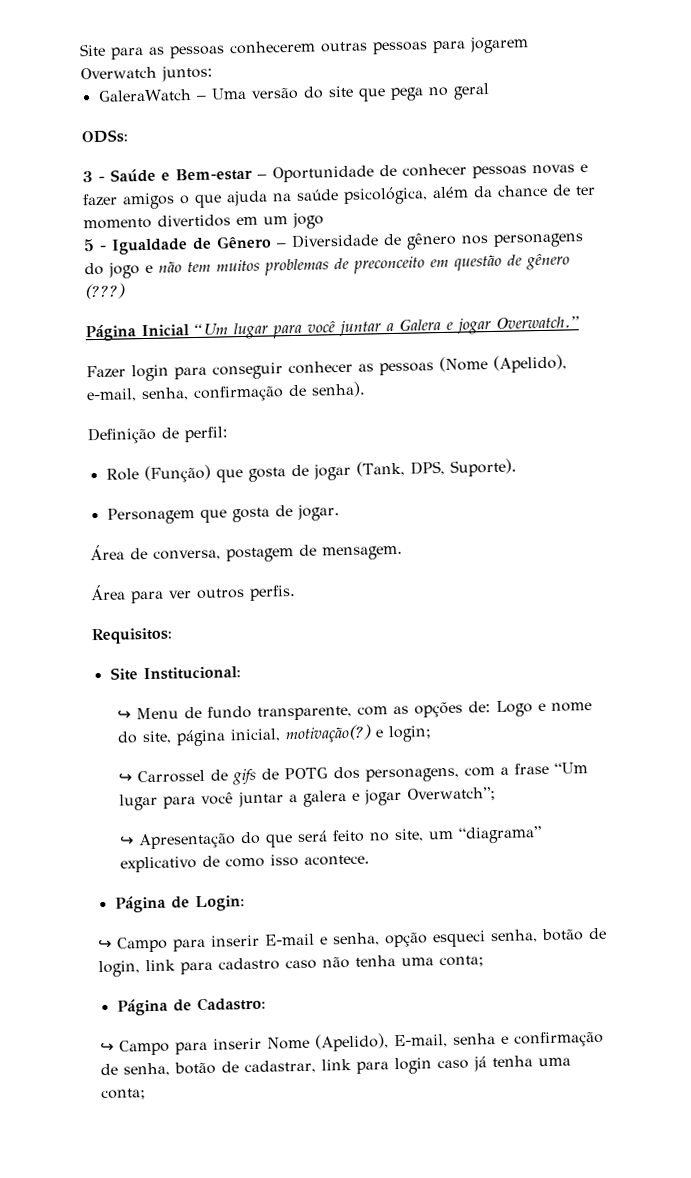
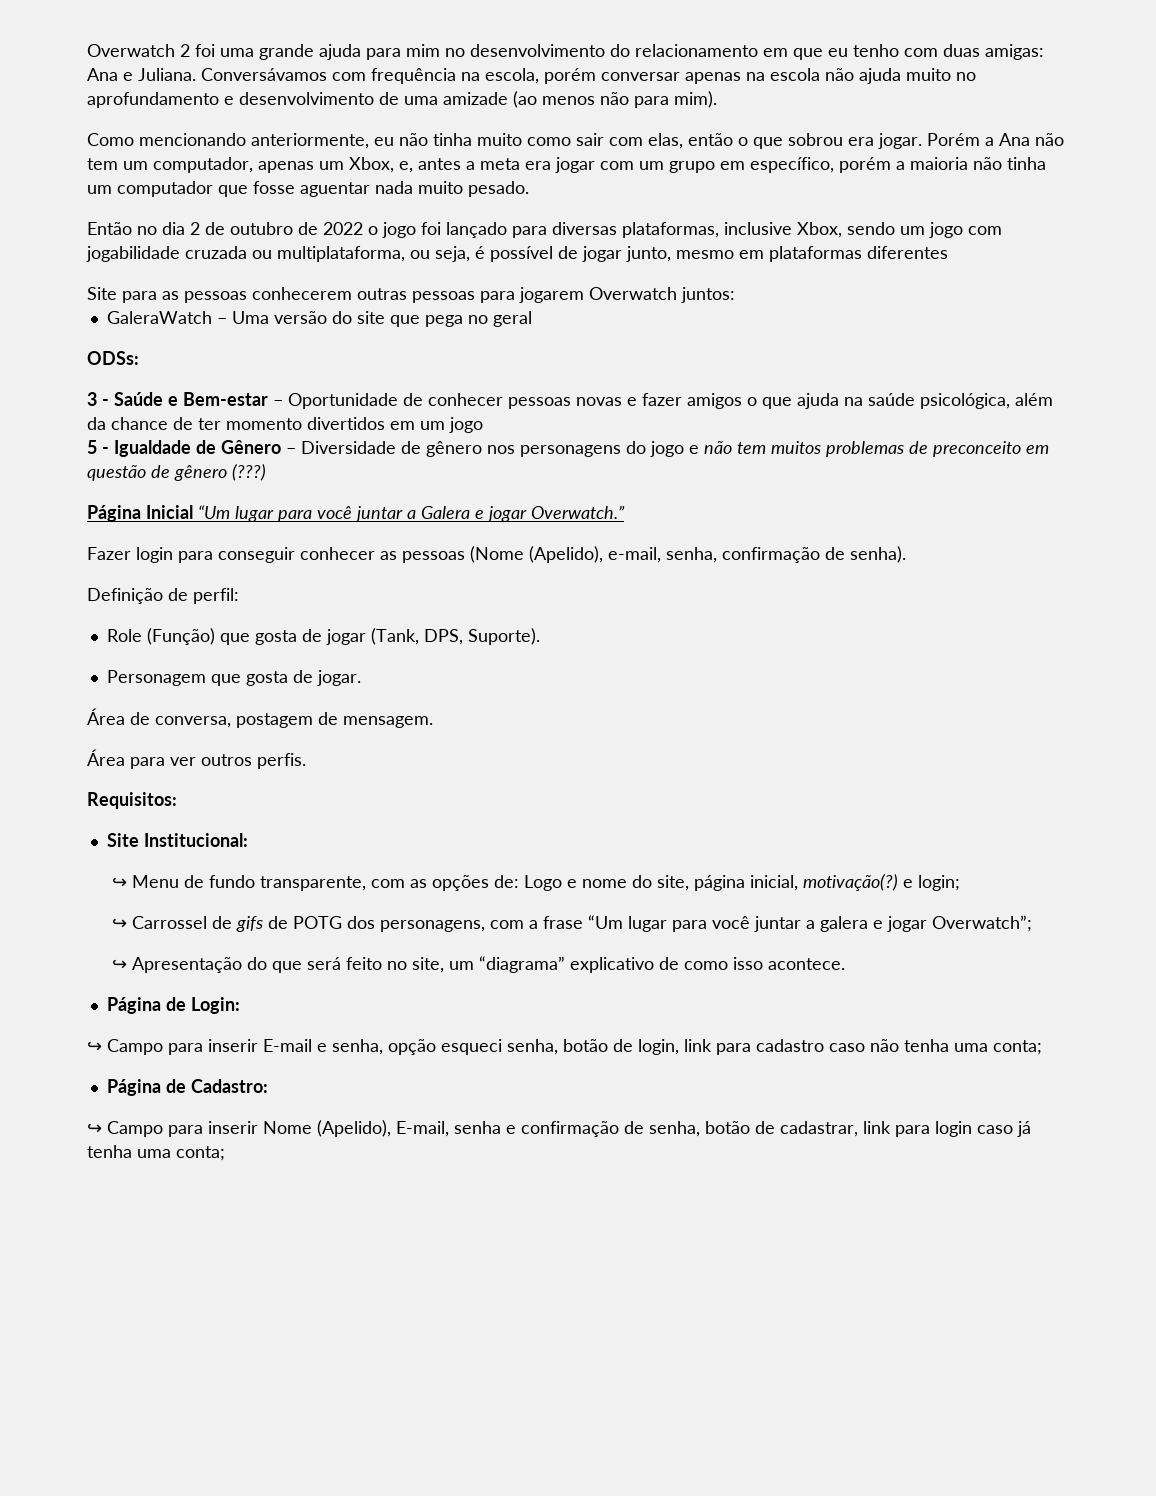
+ Overwatch 2 foi uma grande ajuda para mim no desenvolvimento do relacionamento em que eu tenho com duas amigas: Ana e Juliana. Conversávamos com frequência na escola, porém conversar apenas na escola não ajuda muito no aprofundamento e desenvolvimento de uma amizade (ao menos não para mim).
+ Como mencionando anteriormente, eu não tinha muito como sair com elas, então o que sobrou era jogar. Porém a Ana não tem um computador, apenas um Xbox, e, antes a meta era jogar com um grupo em específico, porém a maioria não tinha um computador que fosse aguentar nada muito pesado.
+ Então no dia 2 de outubro de 2022 o jogo foi lançado para diversas plataformas, inclusive Xbox, sendo um jogo com jogabilidade cruzada ou multiplataforma, ou seja, é possível de jogar junto, mesmo em plataformas diferentes

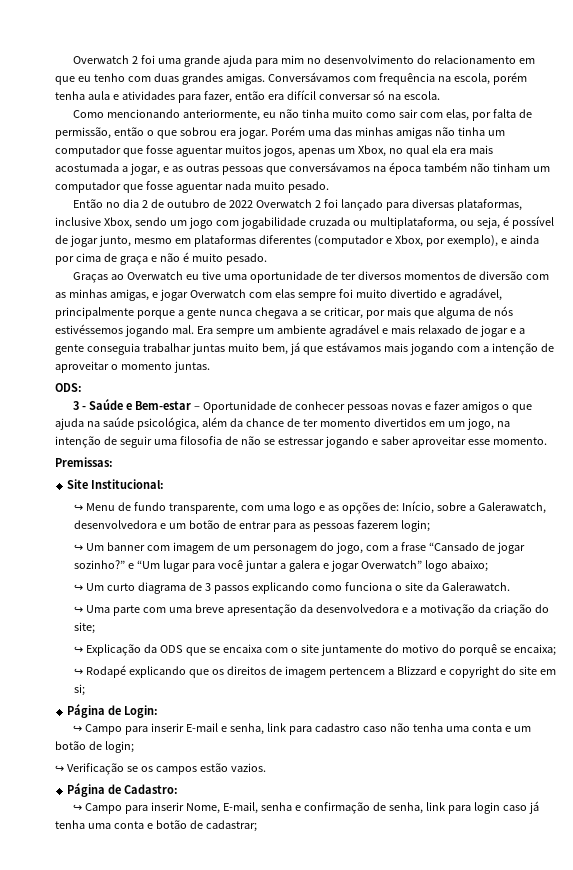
- Overwatch 2 foi uma grande ajuda para mim no desenvolvimento do relacionamento em que eu tenho com duas amigas: Ana e Juliana.
+ Overwatch 2 foi uma grande ajuda para mim no desenvolvimento do relacionamento em que eu tenho com duas grandes amigas.
- Conversávamos com frequência na escola, porém conversar apenas na escola não ajuda muito no aprofundamento e desenvolvimento de uma amizade (ao menos não para mim).
+ Conversávamos com frequência na escola, porém tenha aula e atividades para fazer, então era difícil conversar só na escola.
- Como mencionando anteriormente, eu não tinha muito como sair com elas, então o que sobrou era jogar.
+ Como mencionando anteriormente, eu não tinha muito como sair com elas, por falta de permissão, então o que sobrou era jogar.
- Porém a Ana não tem um computador, apenas um Xbox, e, antes a meta era jogar com um grupo em específico, porém a maioria não tinha um computador que fosse aguentar nada muito pesado.
+ Porém uma das minhas amigas não tinha um computador que fosse aguentar muitos jogos, apenas um Xbox, no qual ela era mais acostumada a jogar, e as outras pessoas que conversávamos na época também não tinham um computador que fosse aguentar nada muito pesado.
- Então no dia 2 de outubro de 2022 o jogo foi lançado para diversas plataformas, inclusive Xbox, sendo um jogo com jogabilidade cruzada ou multiplataforma, ou seja, é possível de jogar junto, mesmo em plataformas diferentes
- Site para as pessoas conhecerem outras pessoas para jogarem Overwatch juntos:
- GaleraWatch – Uma versão do site que pega no geral
- ODSs:
+ Então no dia 2 de outubro de 2022 Overwatch 2 foi lançado para diversas plataformas, inclusive Xbox, sendo um jogo com jogabilidade cruzada ou multiplataforma, ou seja, é possível de jogar junto, mesmo em plataformas diferentes (computador e Xbox, por exemplo), e ainda por cima de graça e não é muito pesado.
+ Graças ao Overwatch eu tive uma oportunidade de ter diversos momentos de diversão com as minhas amigas, e jogar Overwatch com elas sempre foi muito divertido e agradável, principalmente porque a gente nunca chegava a se criticar, por mais que alguma de nós estivéssemos jogando mal. Era sempre um ambiente agradável e mais relaxado de jogar e a gente conseguia trabalhar juntas muito bem, já que estávamos mais jogando com a intenção de aproveitar o momento juntas.
+ ODS:
- 3 - Saúde e Bem-estar – Oportunidade de conhecer pessoas novas e fazer amigos o que ajuda na saúde psicológica, além da chance de ter momento divertidos em um jogo
- 5 - Igualdade de Gênero – Diversidade de gênero nos personagens do jogo e não tem muitos problemas de preconceito em questão de gênero (???)
- Página Inicial “Um lugar para você juntar a Galera e jogar Overwatch.”
- Fazer login para conseguir conhecer as pessoas (Nome (Apelido), e-mail, senha, confirmação de senha).
- Definição de perfil:
- Role (Função) que gosta de jogar (Tank, DPS, Suporte).
- Personagem que gosta de jogar.
- Área de conversa, postagem de mensagem.
- Área para ver outros perfis.
- Requisitos:
+ 3 - Saúde e Bem-estar – Oportunidade de conhecer pessoas novas e fazer amigos o que ajuda na saúde psicológica, além da chance de ter momento divertidos em um jogo, na intenção de seguir uma filosofia de não se estressar jogando e saber aproveitar esse momento.
+ Premissas:
- ↪ Menu de fundo transparente, com as opções de: Logo e nome do site, página inicial, motivação(?) e login;
- ↪ Carrossel de gifs de POTG dos personagens, com a frase “Um lugar para você juntar a galera e jogar Overwatch”;
- ↪ Apresentação do que será feito no site, um “diagrama” explicativo de como isso acontece.
+ ↪ Menu de fundo transparente, com uma logo e as opções de: Início, sobre a Galerawatch, desenvolvedora e um botão de entrar para as pessoas fazerem login;
+ ↪ Um banner com imagem de um personagem do jogo, com a frase “Cansado de jogar sozinho?” e “Um lugar para você juntar a galera e jogar Overwatch” logo abaixo;
+ ↪ Um curto diagrama de 3 passos explicando como funciona o site da Galerawatch.
+ ↪ Uma parte com uma breve apresentação da desenvolvedora e a motivação da criação do site;
+ ↪ Explicação da ODS que se encaixa com o site juntamente do motivo do porquê se encaixa;
+ ↪ Rodapé explicando que os direitos de imagem pertencem a Blizzard e copyright do site em si;
- ↪ Campo para inserir E-mail e senha, opção esqueci senha, botão de login, link para cadastro caso não tenha uma conta;
+ ↪ Campo para inserir E-mail e senha, link para cadastro caso não tenha uma conta e um botão de login;
+ ↪ Verificação se os campos estão vazios.
- ↪ Campo para inserir Nome (Apelido), E-mail, senha e confirmação de senha, botão de cadastrar, link para login caso já tenha uma conta;
+ ↪ Campo para inserir Nome, E-mail, senha e confirmação de senha, link para login caso já tenha uma conta e botão de cadastrar;

